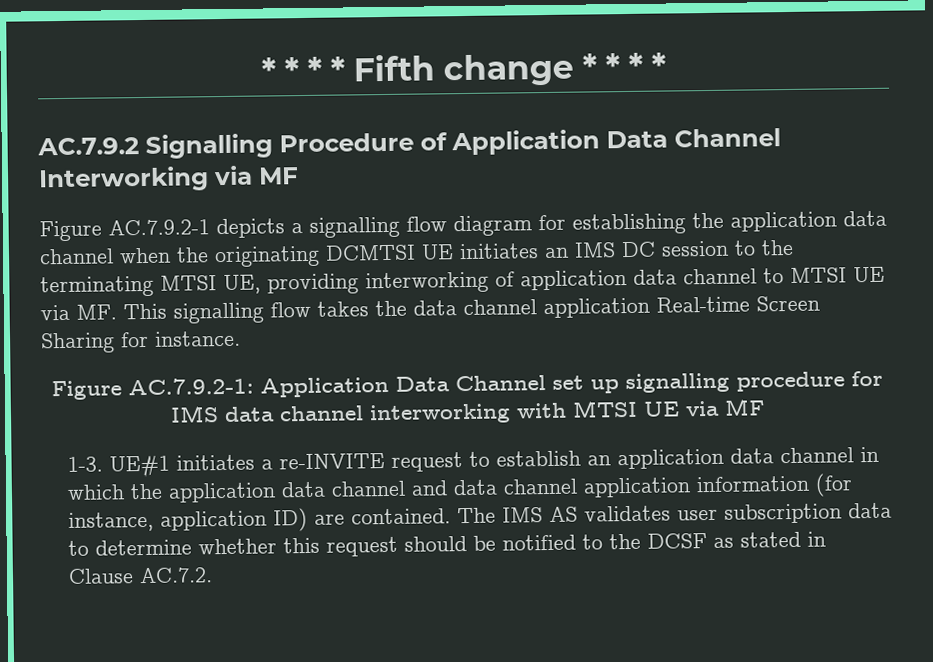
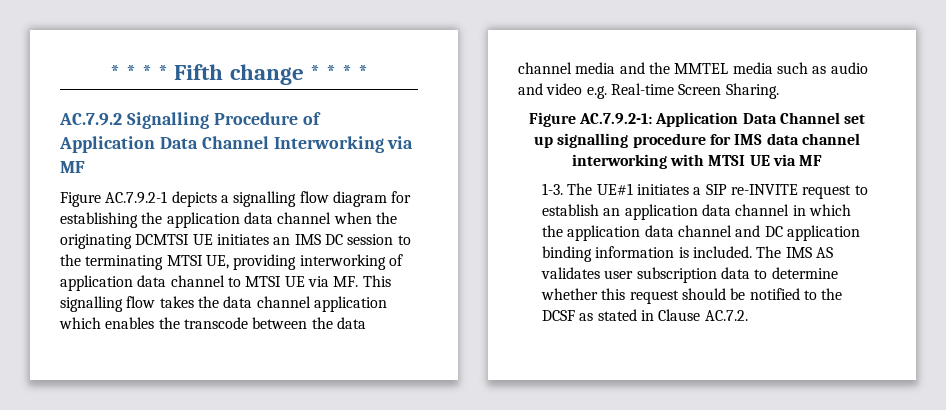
- Figure AC.7.9.2-1 depicts a signalling flow diagram for establishing the application data channel when the originating DCMTSI UE initiates an IMS DC session to the terminating MTSI UE, providing interworking of application data channel to MTSI UE via MF. This signalling flow takes the data channel application Real-time Screen Sharing for instance.
+ Figure AC.7.9.2-1 depicts a signalling flow diagram for establishing the application data channel when the originating DCMTSI UE initiates an IMS DC session to the terminating MTSI UE, providing interworking of application data channel to MTSI UE via MF. This signalling flow takes the data channel application which enables the transcode between the data channel media and the MMTEL media such as audio and video e.g. Real-time Screen Sharing.
- UE#1 initiates a re-INVITE request to establish an application data channel in which the application data channel and data channel application information (for instance, application ID) are contained.
+ The UE#1 initiates a SIP re-INVITE request to establish an application data channel in which the application data channel and DC application binding information is included.

